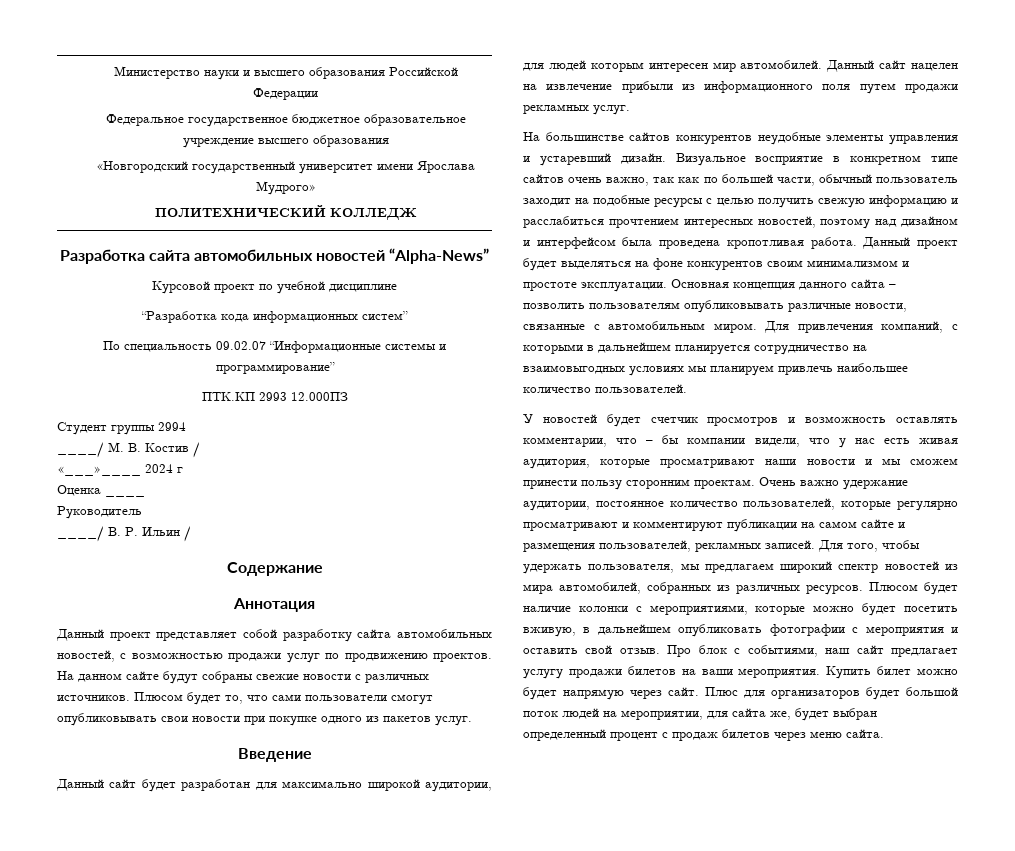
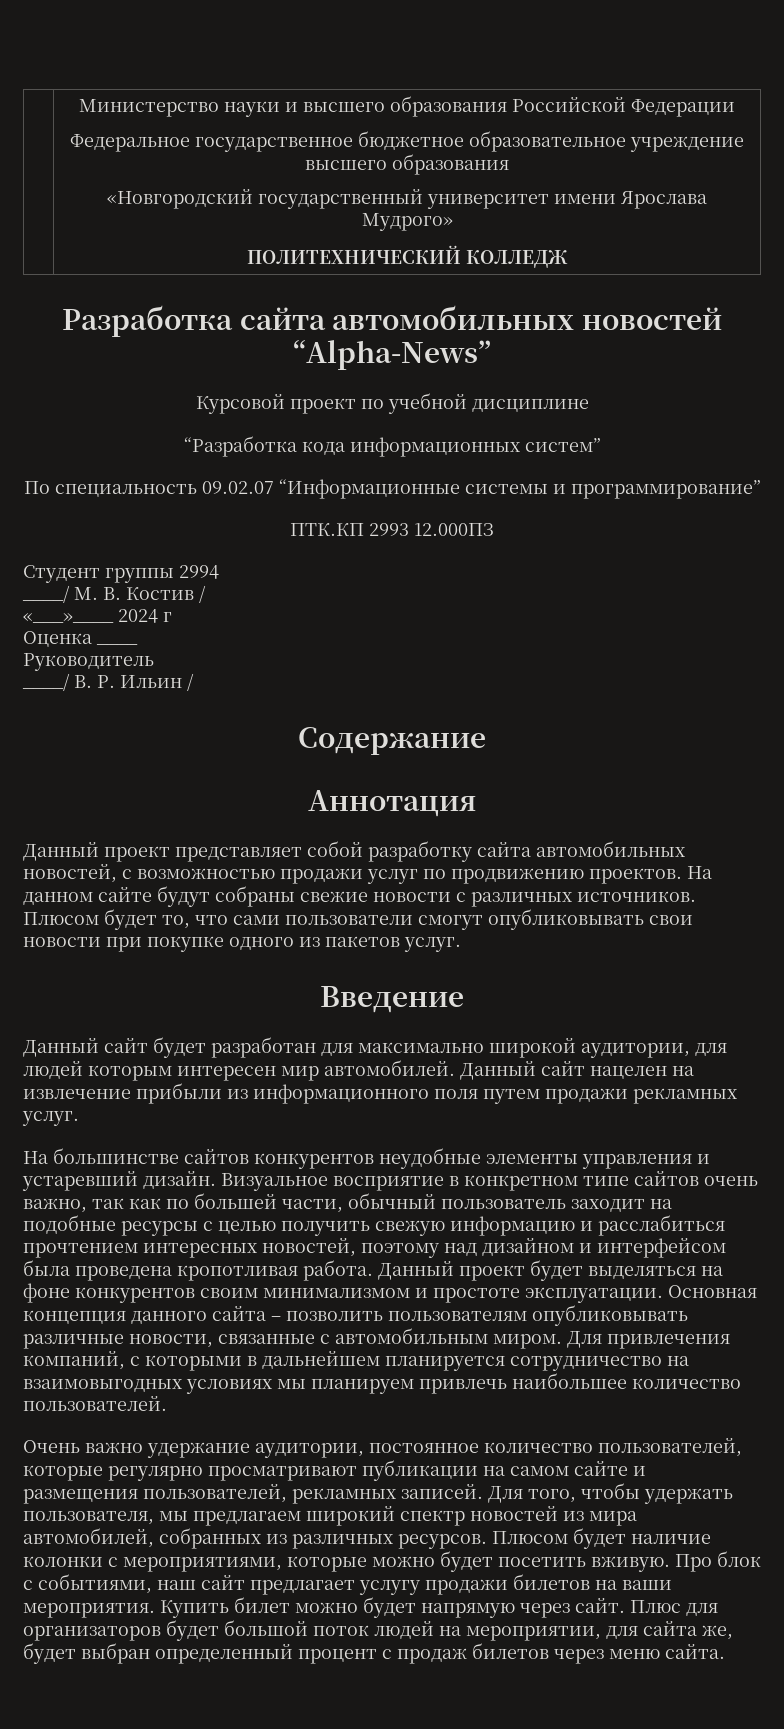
- У новостей будет счетчик просмотров и возможность оставлять комментарии, что – бы компании видели, что у нас есть живая аудитория, которые просматривают наши новости и мы сможем принести пользу сторонним проектам. Очень важно удержание аудитории, постоянное количество пользователей, которые регулярно просматривают и комментируют публикации на самом сайте и размещения пользователей, рекламных записей.
+ Очень важно удержание аудитории, постоянное количество пользователей, которые регулярно просматривают публикации на самом сайте и размещения пользователей, рекламных записей.
- Плюсом будет наличие колонки с мероприятиями, которые можно будет посетить вживую, в дальнейшем опубликовать фотографии с мероприятия и оставить свой отзыв.
+ Плюсом будет наличие колонки с мероприятиями, которые можно будет посетить вживую.

